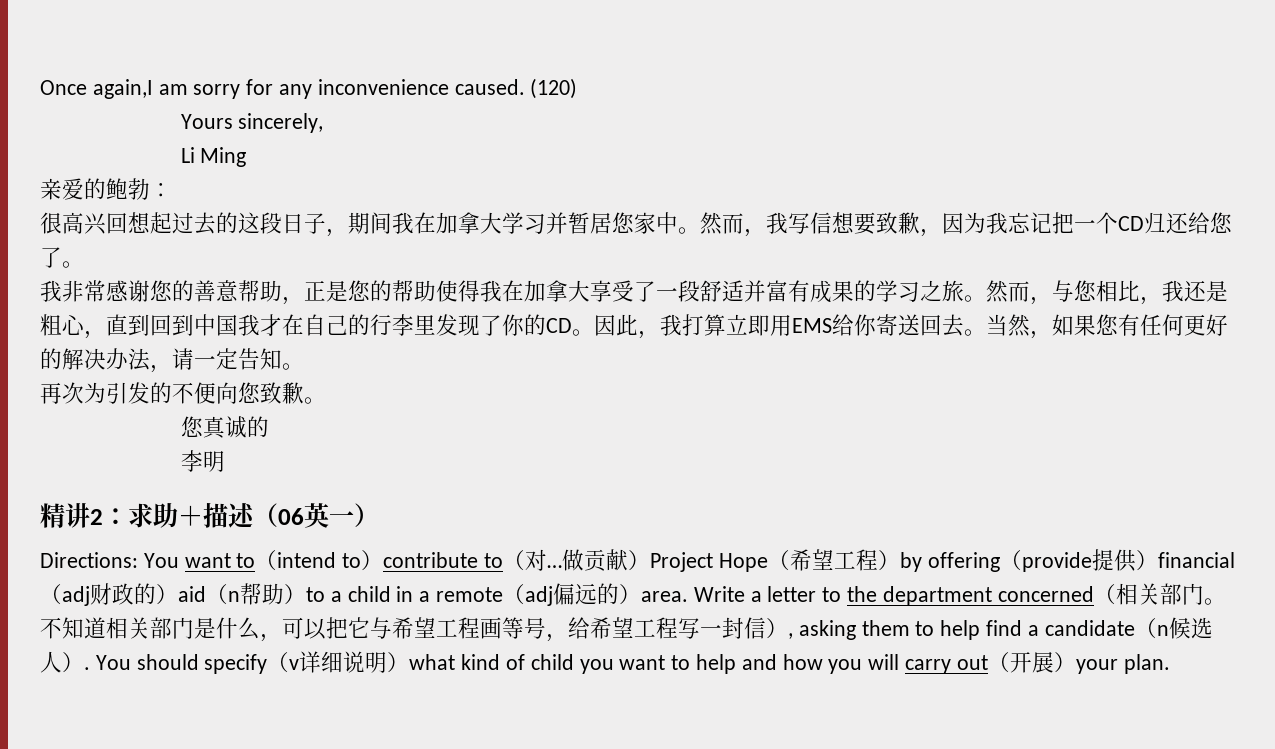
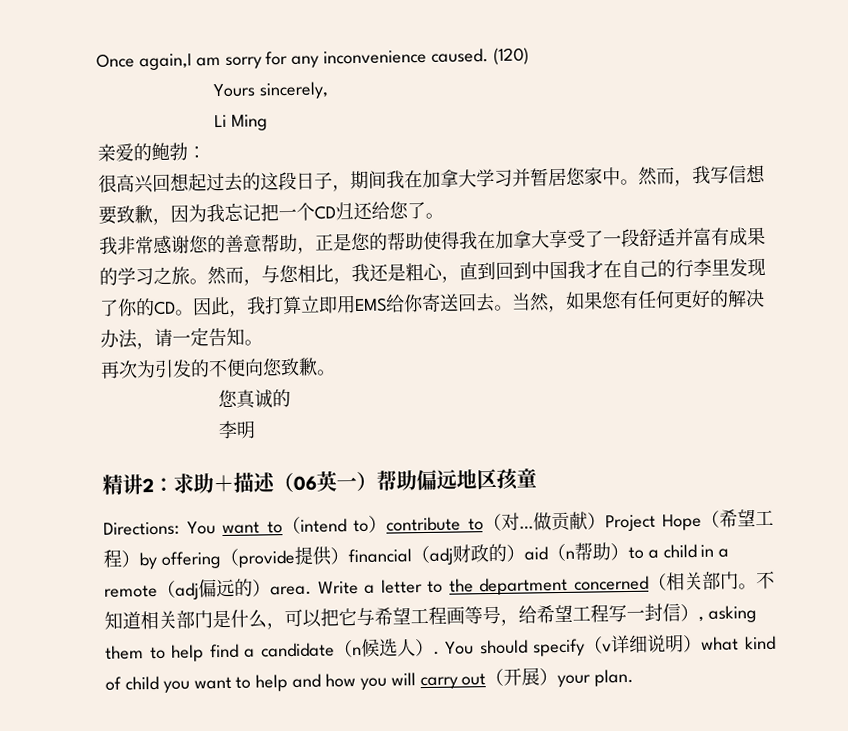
- 精讲2：求助＋描述（06英一）
+ 精讲2：求助＋描述（06英一）帮助偏远地区孩童

